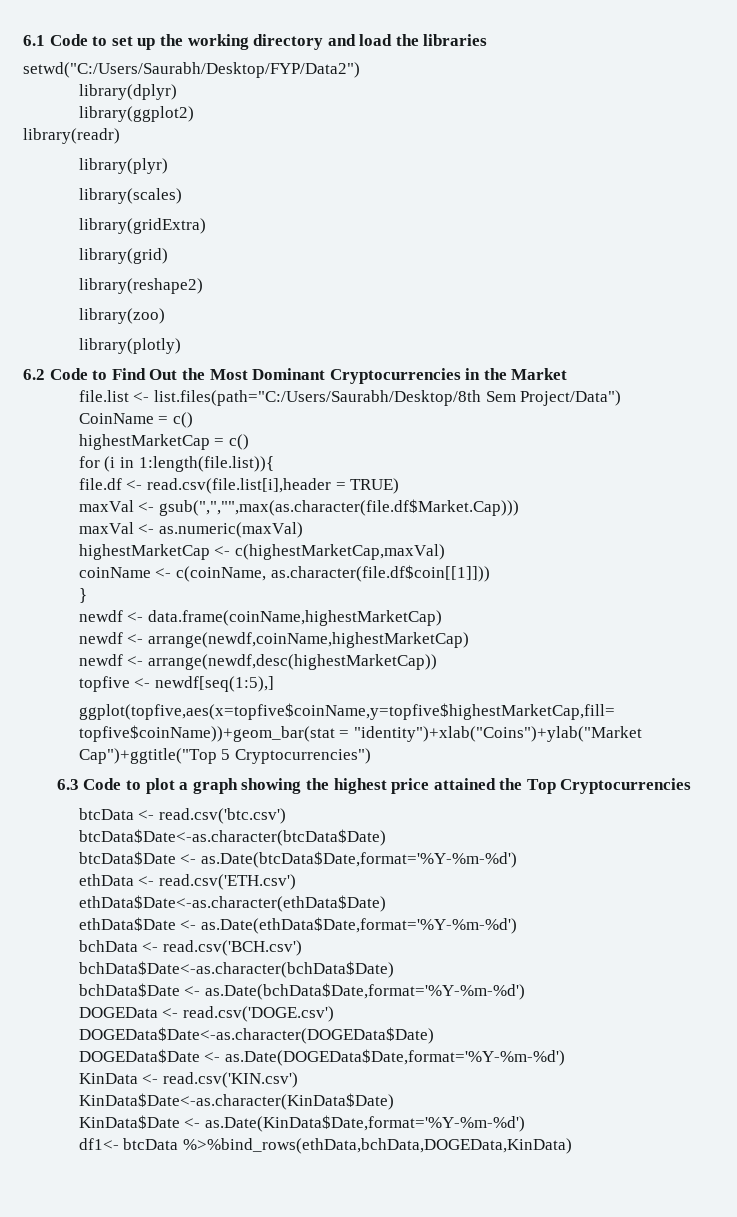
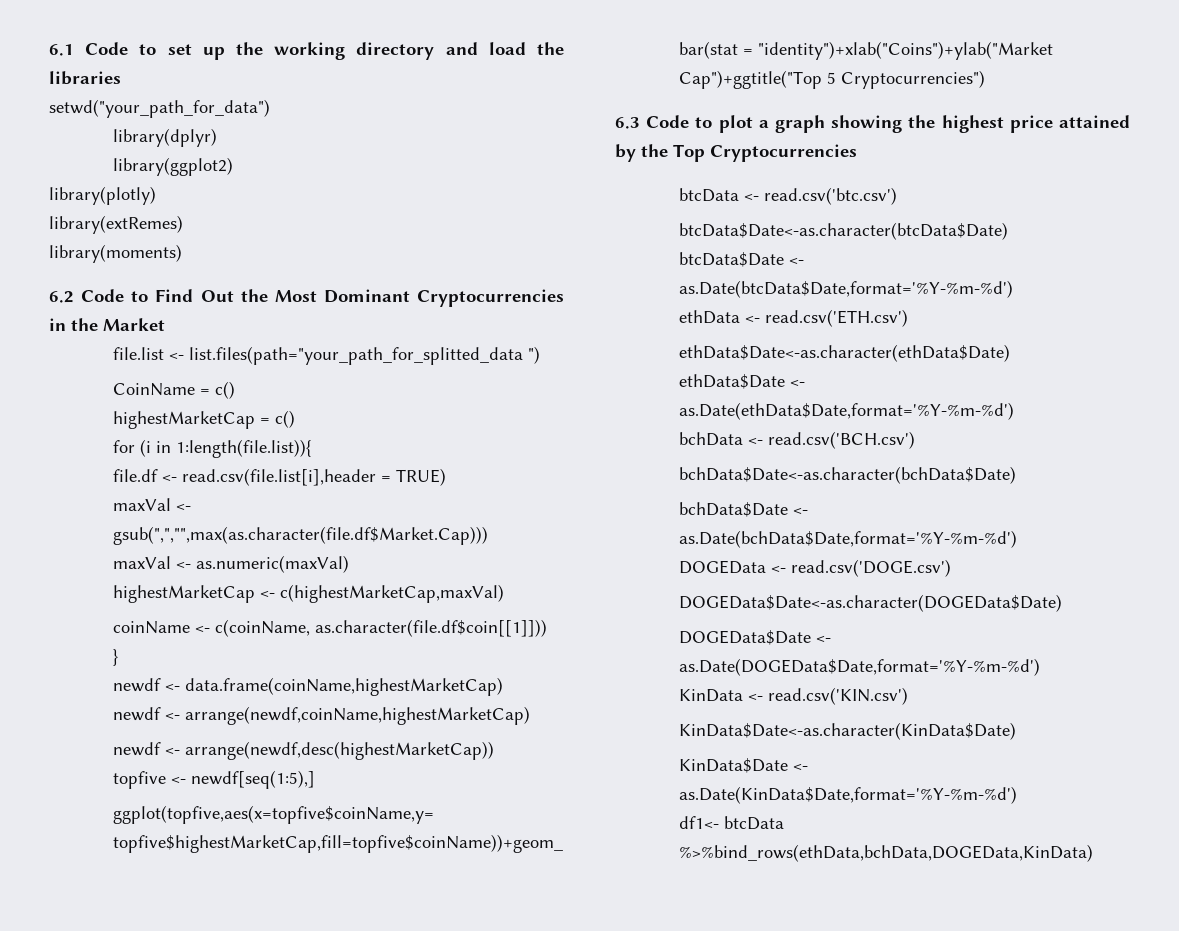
- setwd("C:/Users/Saurabh/Desktop/FYP/Data2")
+ setwd("your_path_for_data")
- library(readr)
- library(plyr)
- library(scales)
- library(gridExtra)
- library(grid)
- library(reshape2)
- library(zoo)
  library(plotly)
+ library(extRemes)
+ library(moments)
- file.list <- list.files(path="C:/Users/Saurabh/Desktop/8th Sem Project/Data")
+ file.list <- list.files(path="your_path_for_splitted_data ")
- 6.3 Code to plot a graph showing the highest price attained the Top Cryptocurrencies
+ 6.3 Code to plot a graph showing the highest price attained by the Top Cryptocurrencies

